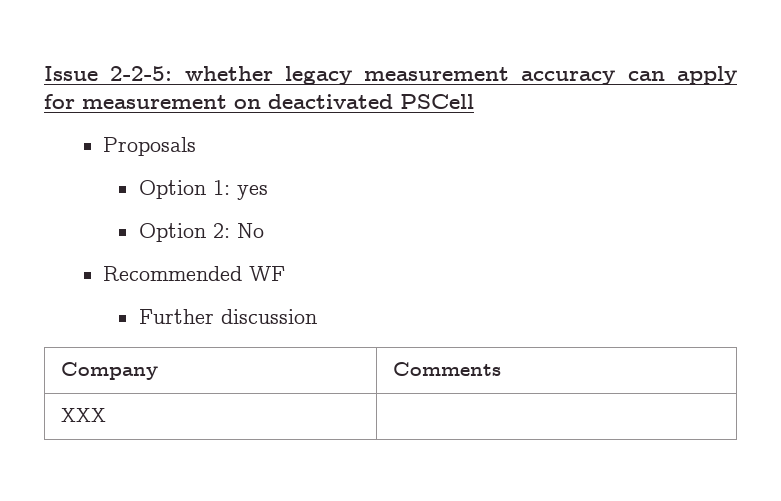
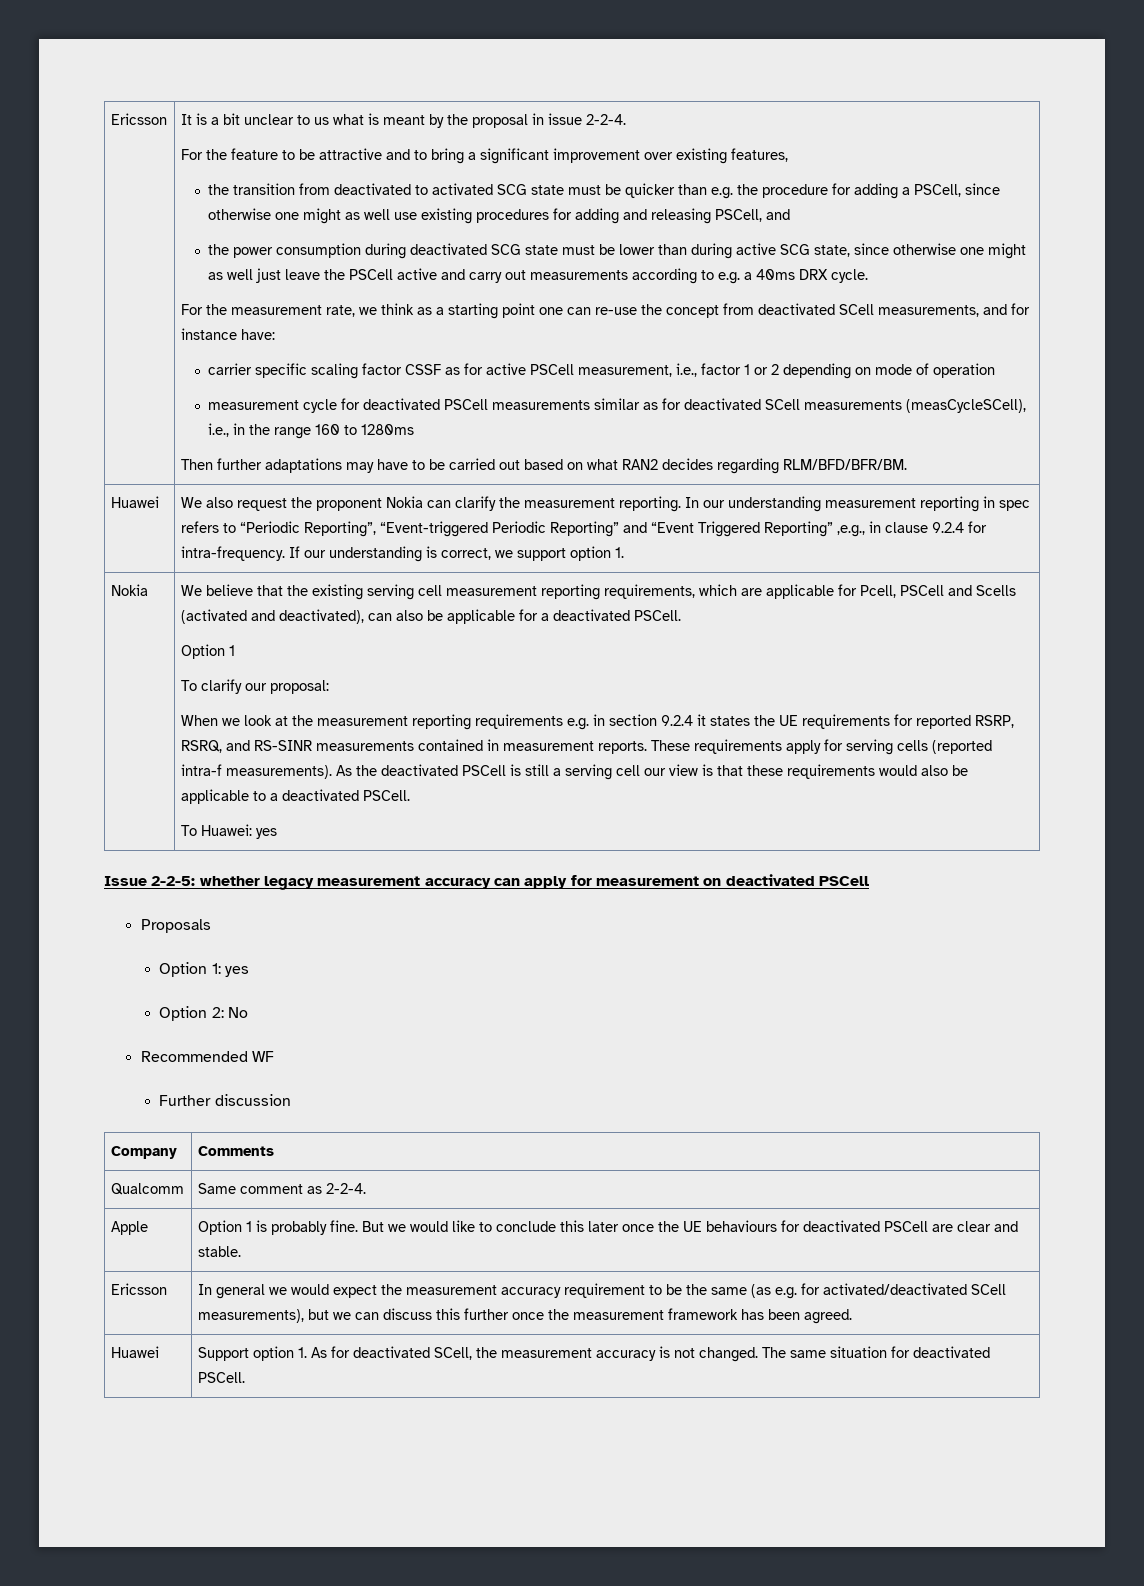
+ Ericsson | It is a bit unclear to us what is meant by the proposal in issue 2-2-4.
+ For the feature to be attractive and to bring a significant improvement over existing features,
+ the transition from deactivated to activated SCG state must be quicker than e.g. the procedure for adding a PSCell, since otherwise one might as well use existing procedures for adding and releasing PSCell, and
+ the power consumption during deactivated SCG state must be lower than during active SCG state, since otherwise one might as well just leave the PSCell active and carry out measurements according to e.g. a 40ms DRX cycle.
+ For the measurement rate, we think as a starting point one can re-use the concept from deactivated SCell measurements, and for instance have:
+ carrier specific scaling factor CSSF as for active PSCell measurement, i.e., factor 1 or 2 depending on mode of operation
+ measurement cycle for deactivated PSCell measurements similar as for deactivated SCell measurements (measCycleSCell), i.e., in the range 160 to 1280ms
+ Then further adaptations may have to be carried out based on what RAN2 decides regarding RLM/BFD/BFR/BM.
+ Huawei | We also request the proponent Nokia can clarify the measurement reporting. In our understanding measurement reporting in spec refers to “Periodic Reporting”, “Event-triggered Periodic Reporting” and “Event Triggered Reporting” ,e.g., in clause 9.2.4 for intra-frequency. If our understanding is correct, we support option 1.
+ Nokia | We believe that the existing serving cell measurement reporting requirements, which are applicable for Pcell, PSCell and Scells (activated and deactivated), can also be applicable for a deactivated PSCell.
+ Option 1
+ To clarify our proposal:
+ When we look at the measurement reporting requirements e.g. in section 9.2.4 it states the UE requirements for reported RSRP, RSRQ, and RS-SINR measurements contained in measurement reports. These requirements apply for serving cells (reported intra-f measurements). As the deactivated PSCell is still a serving cell our view is that these requirements would also be applicable to a deactivated PSCell.
+ To Huawei: yes
- XXX |
+ Qualcomm | Same comment as 2-2-4.
+ Apple | Option 1 is probably fine. But we would like to conclude this later once the UE behaviours for deactivated PSCell are clear and stable.
+ Ericsson | In general we would expect the measurement accuracy requirement to be the same (as e.g. for activated/deactivated SCell measurements), but we can discuss this further once the measurement framework has been agreed.
+ Huawei | Support option 1. As for deactivated SCell, the measurement accuracy is not changed. The same situation for deactivated PSCell.

